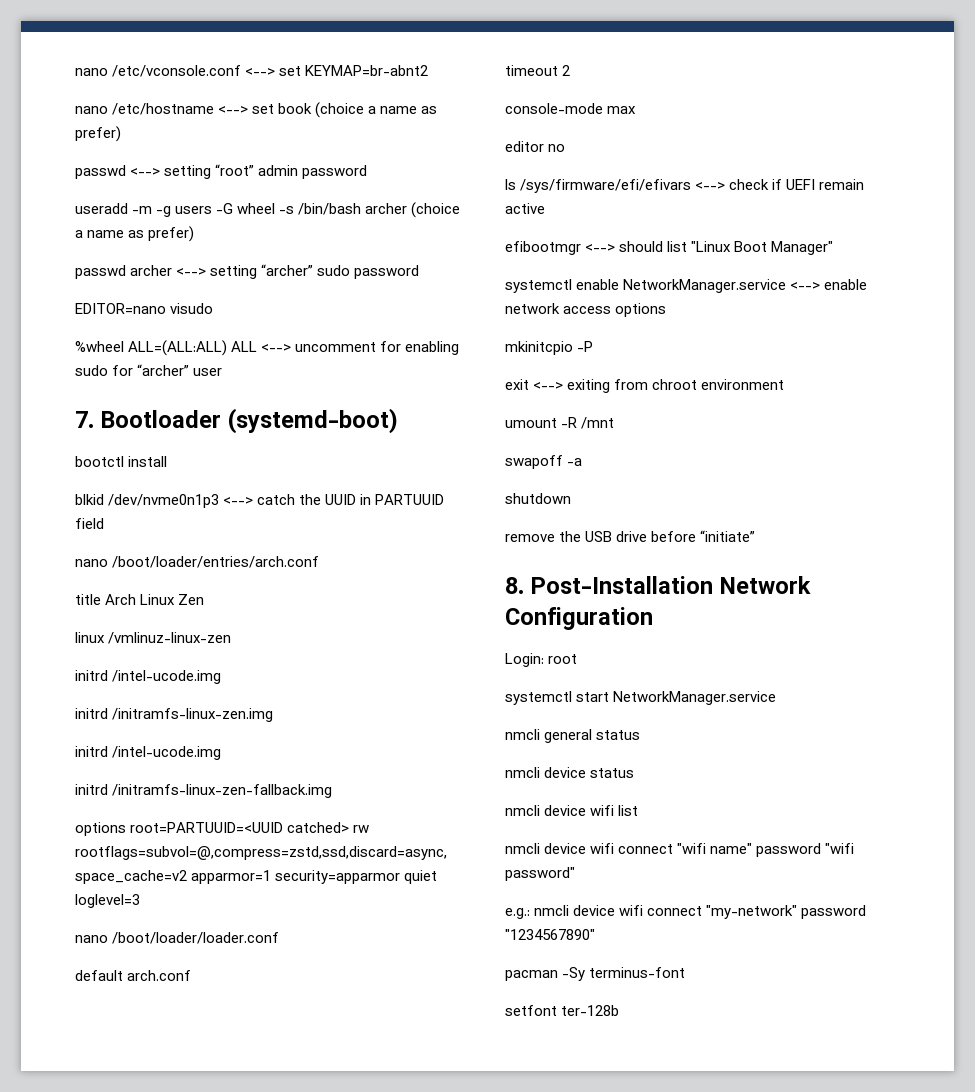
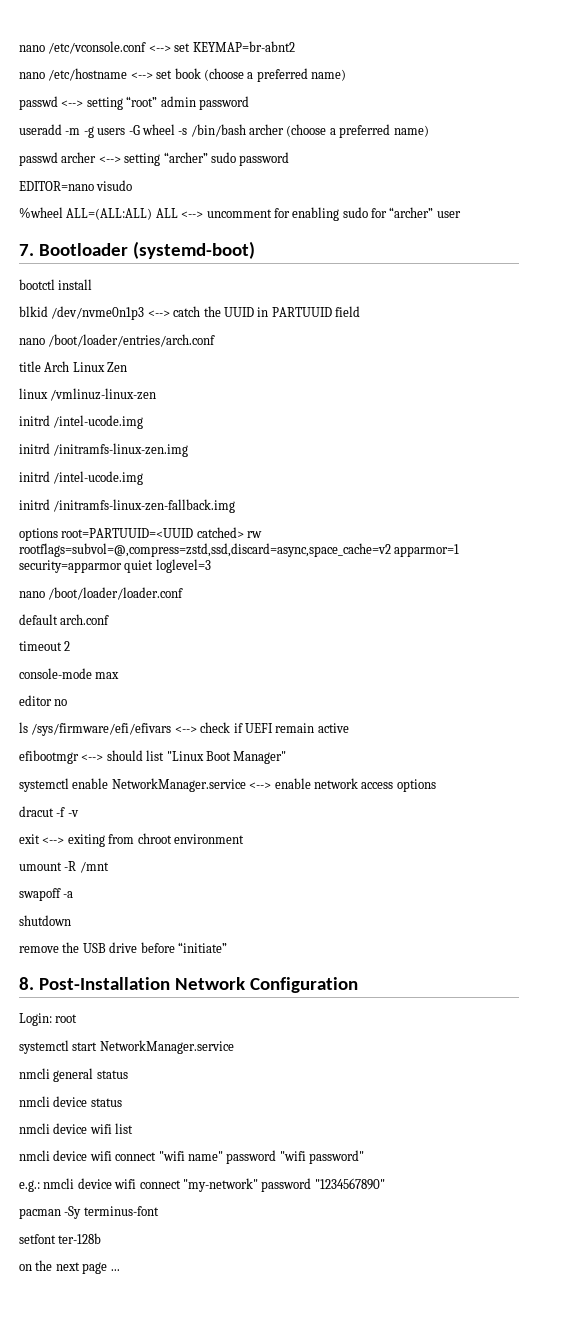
- nano /etc/hostname <--> set book (choice a name as prefer)
+ nano /etc/hostname <--> set book (choose a preferred name)
- useradd -m -g users -G wheel -s /bin/bash archer (choice a name as prefer)
+ useradd -m -g users -G wheel -s /bin/bash archer (choose a preferred name)
- mkinitcpio -P
+ dracut -f -v
+ on the next page ...

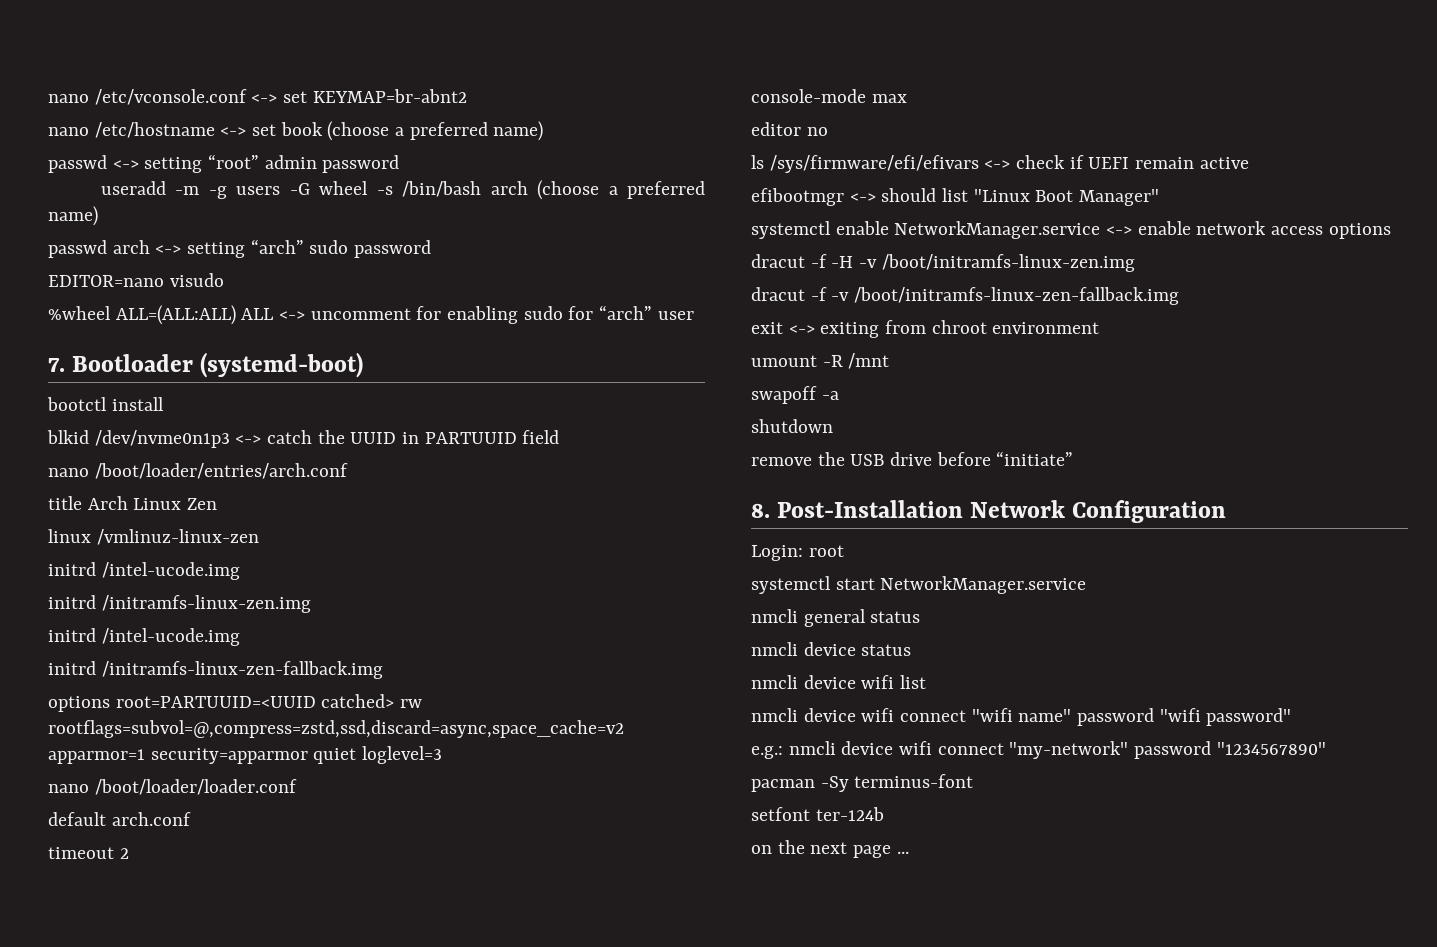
- nano /etc/vconsole.conf <--> set KEYMAP=br-abnt2
+ nano /etc/vconsole.conf <-> set KEYMAP=br-abnt2
- nano /etc/hostname <--> set book (choose a preferred name)
+ nano /etc/hostname <-> set book (choose a preferred name)
- passwd <--> setting “root” admin password
+ passwd <-> setting “root” admin password
- useradd -m -g users -G wheel -s /bin/bash archer (choose a preferred name)
- passwd archer <--> setting “archer” sudo password
+ useradd -m -g users -G wheel -s /bin/bash arch (choose a preferred name)
+ passwd arch <-> setting “arch” sudo password
- %wheel ALL=(ALL:ALL) ALL <--> uncomment for enabling sudo for “archer” user
+ %wheel ALL=(ALL:ALL) ALL <-> uncomment for enabling sudo for “arch” user
- blkid /dev/nvme0n1p3 <--> catch the UUID in PARTUUID field
+ blkid /dev/nvme0n1p3 <-> catch the UUID in PARTUUID field
- ls /sys/firmware/efi/efivars <--> check if UEFI remain active
+ ls /sys/firmware/efi/efivars <-> check if UEFI remain active
- efibootmgr <--> should list "Linux Boot Manager"
+ efibootmgr <-> should list "Linux Boot Manager"
- systemctl enable NetworkManager.service <--> enable network access options
+ systemctl enable NetworkManager.service <-> enable network access options
- dracut -f -v
+ dracut -f -H -v /boot/initramfs-linux-zen.img
+ dracut -f -v /boot/initramfs-linux-zen-fallback.img
- exit <--> exiting from chroot environment
+ exit <-> exiting from chroot environment
- setfont ter-128b
+ setfont ter-124b

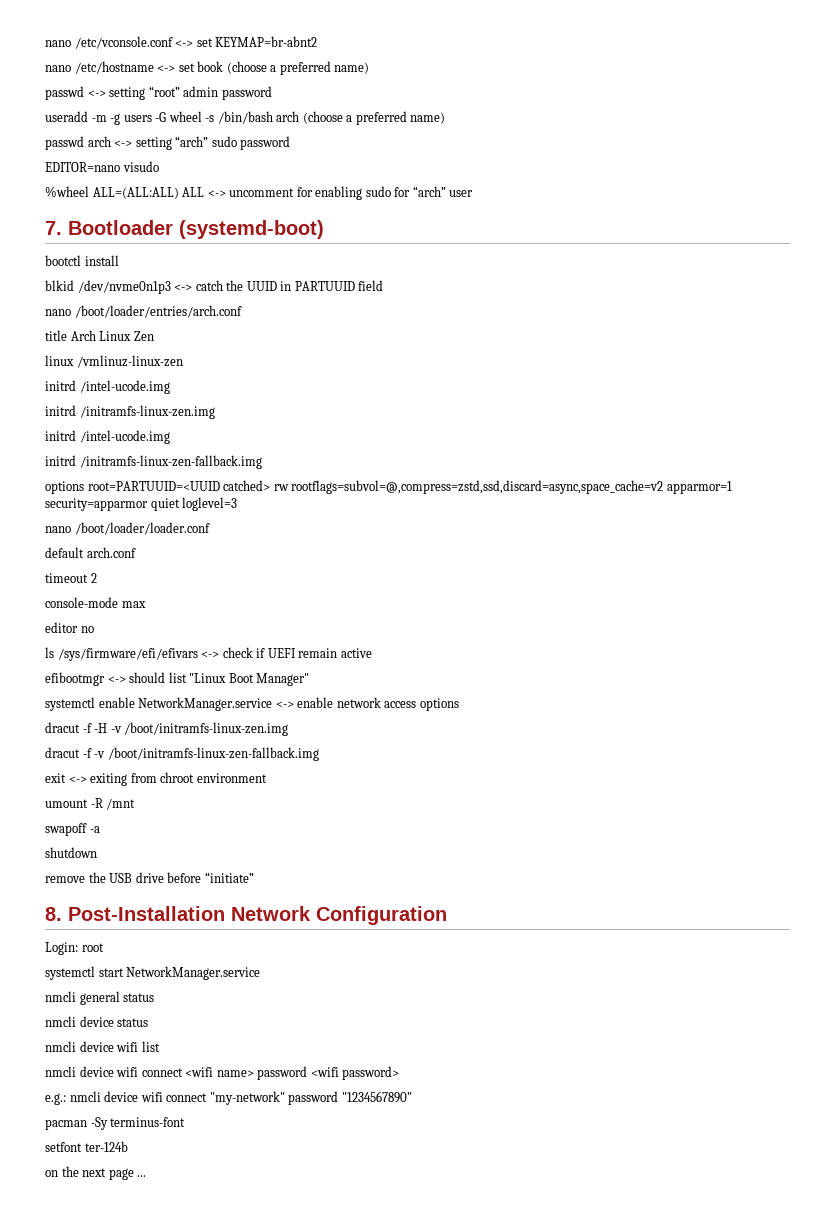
- nmcli device wifi connect "wifi name" password "wifi password"
+ nmcli device wifi connect <wifi name> password <wifi password>

